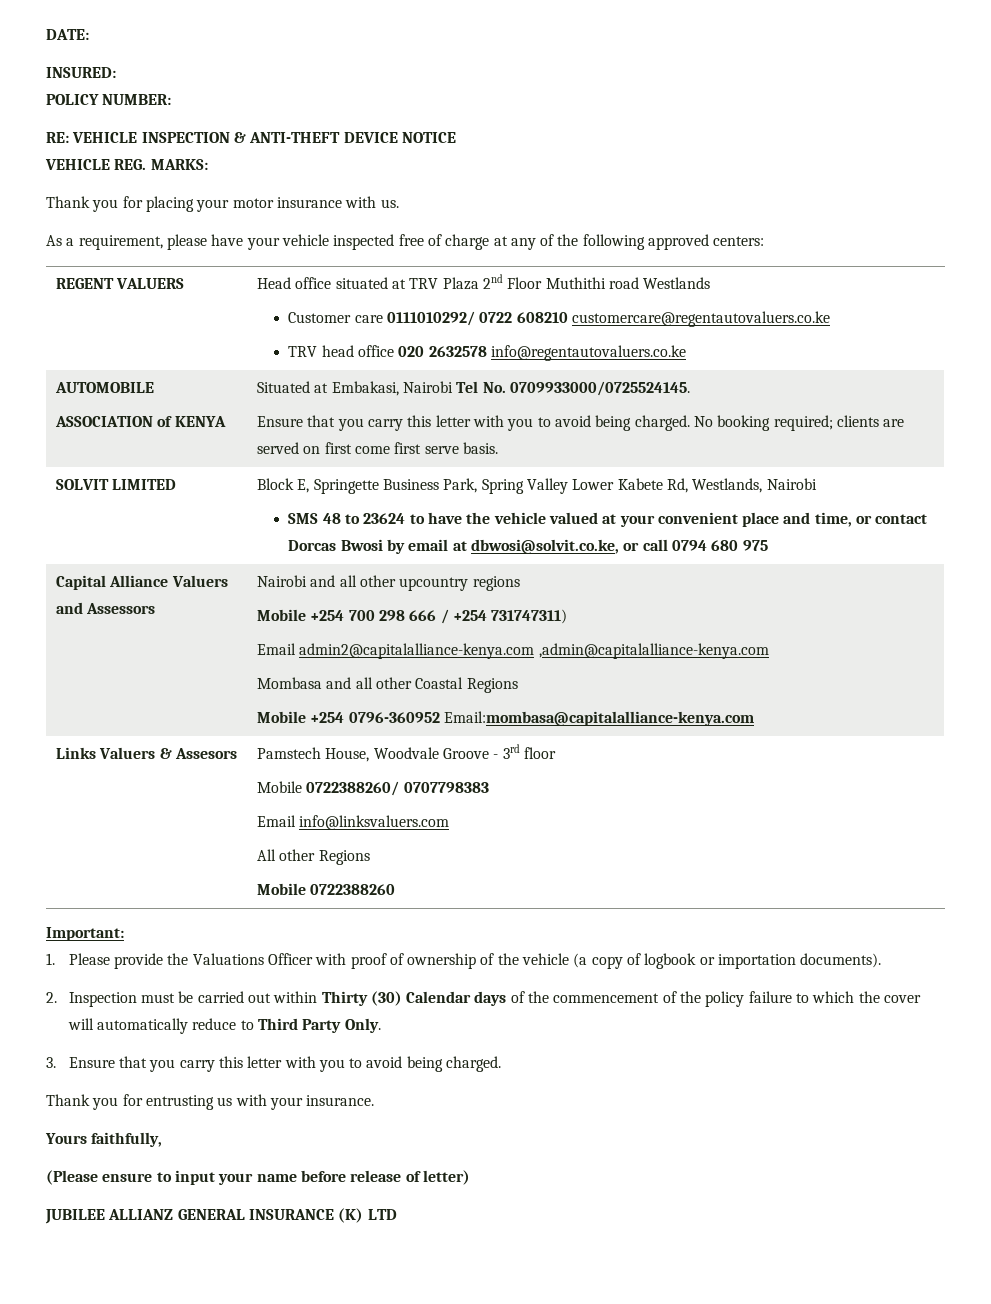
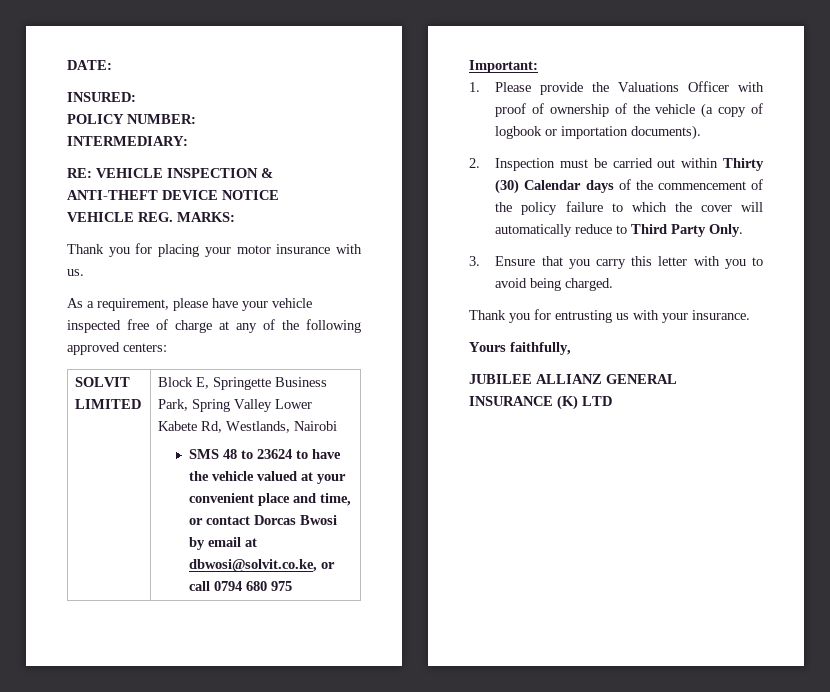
+ INTERMEDIARY:
- REGENT VALUERS | Head office situated at TRV Plaza 2nd Floor Muthithi road Westlands
- Customer care 0111010292/ 0722 608210 customercare@regentautovaluers.co.ke
- TRV head office 020 2632578 info@regentautovaluers.co.ke
- AUTOMOBILE
- ASSOCIATION of KENYA | Situated at Embakasi, Nairobi Tel No. 0709933000/0725524145.
- Ensure that you carry this letter with you to avoid being charged. No booking required; clients are served on first come first serve basis.
- Capital Alliance Valuers and Assessors | Nairobi and all other upcountry regions
- Mobile +254 700 298 666 / +254 731747311)
- Email admin2@capitalalliance-kenya.com ,admin@capitalalliance-kenya.com
- Mombasa and all other Coastal Regions
- Mobile +254 0796-360952 Email:mombasa@capitalalliance-kenya.com
- Links Valuers & Assesors | Pamstech House, Woodvale Groove - 3rd floor
- Mobile 0722388260/ 0707798383
- Email info@linksvaluers.com
- All other Regions
- Mobile 0722388260
- (Please ensure to input your name before release of letter)

